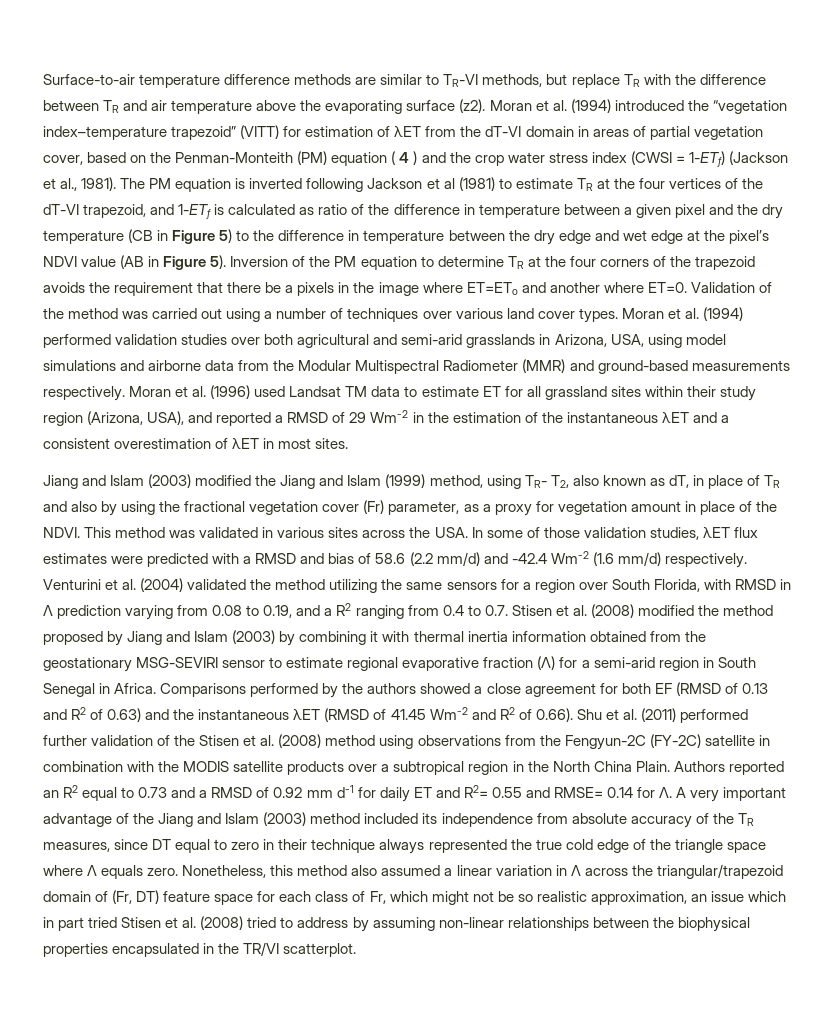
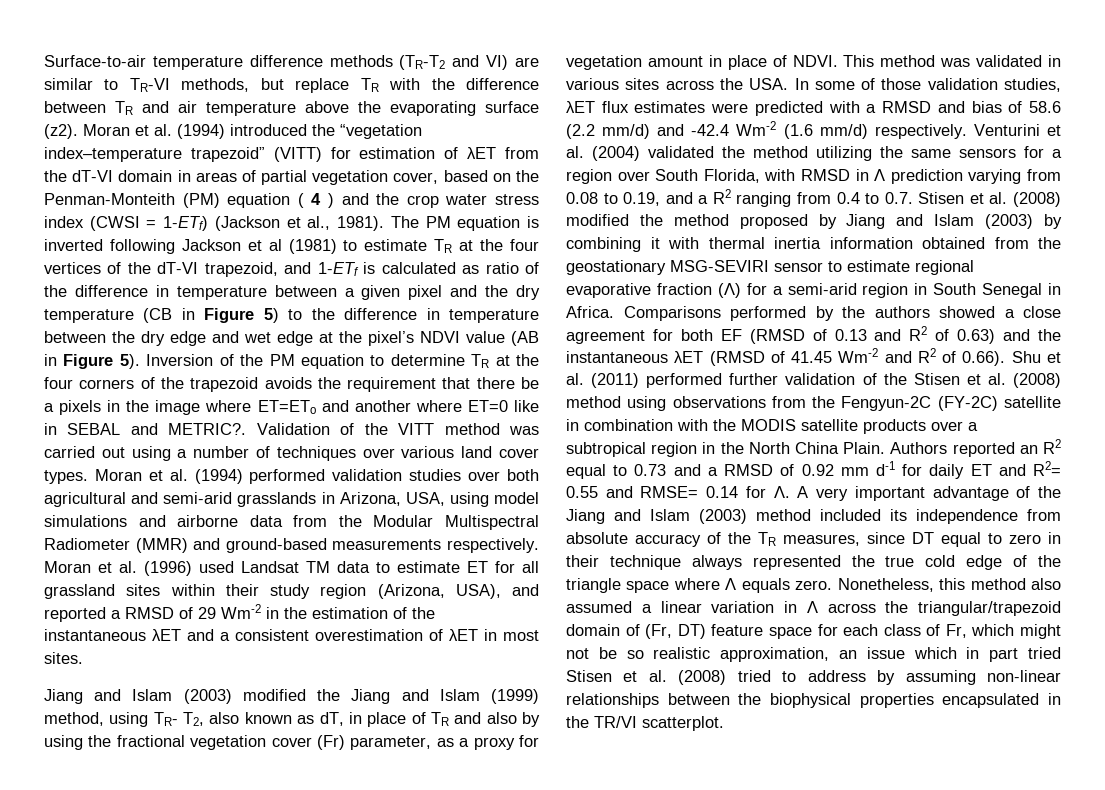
- Surface-to-air temperature difference methods are similar to TR-VI methods, but replace TR with the difference between TR and air temperature above the evaporating surface (z2).
+ Surface-to-air temperature difference methods (TR-T2 and VI) are similar to TR-VI methods, but replace TR with the difference between TR and air temperature above the evaporating surface (z2).
- Inversion of the PM equation to determine TR at the four corners of the trapezoid avoids the requirement that there be a pixels in the image where ET=ETo and another where ET=0.
+ Inversion of the PM equation to determine TR at the four corners of the trapezoid avoids the requirement that there be a pixels in the image where ET=ETo and another where ET=0 like in SEBAL and METRIC?.
- Validation of the method was carried out using a number of techniques over various land cover types.
+ Validation of the VITT method was carried out using a number of techniques over various land cover types.
- Jiang and Islam (2003) modified the Jiang and Islam (1999) method, using TR- T2, also known as dT, in place of TR and also by using the fractional vegetation cover (Fr) parameter, as a proxy for vegetation amount in place of the NDVI.
+ Jiang and Islam (2003) modified the Jiang and Islam (1999) method, using TR- T2, also known as dT, in place of TR and also by using the fractional vegetation cover (Fr) parameter, as a proxy for vegetation amount in place of NDVI.

